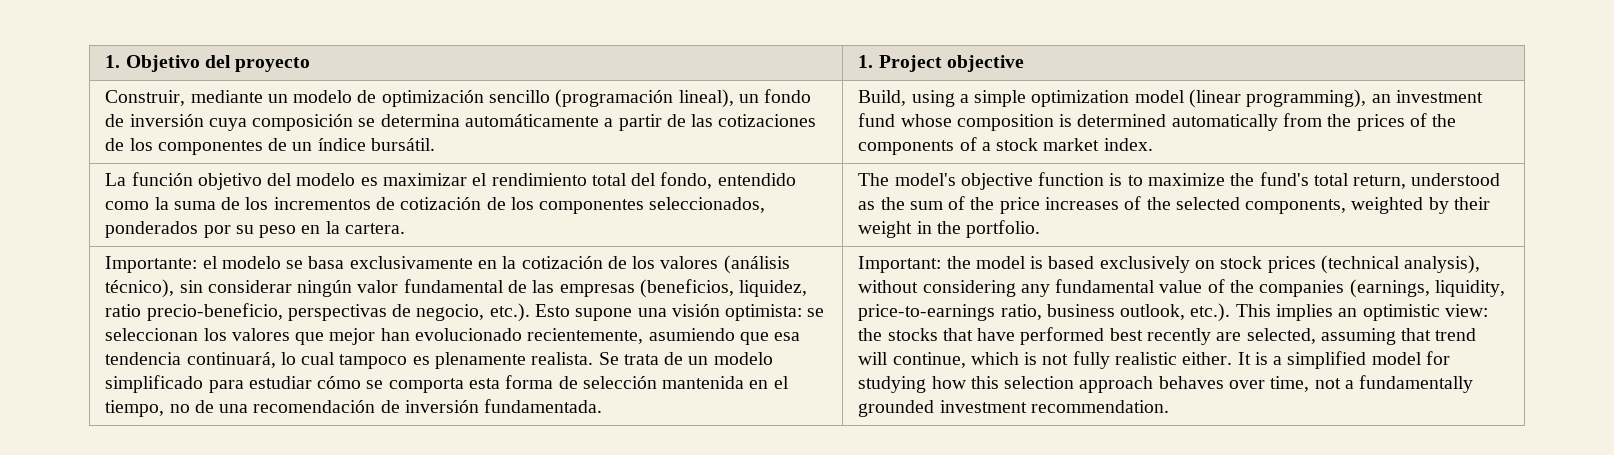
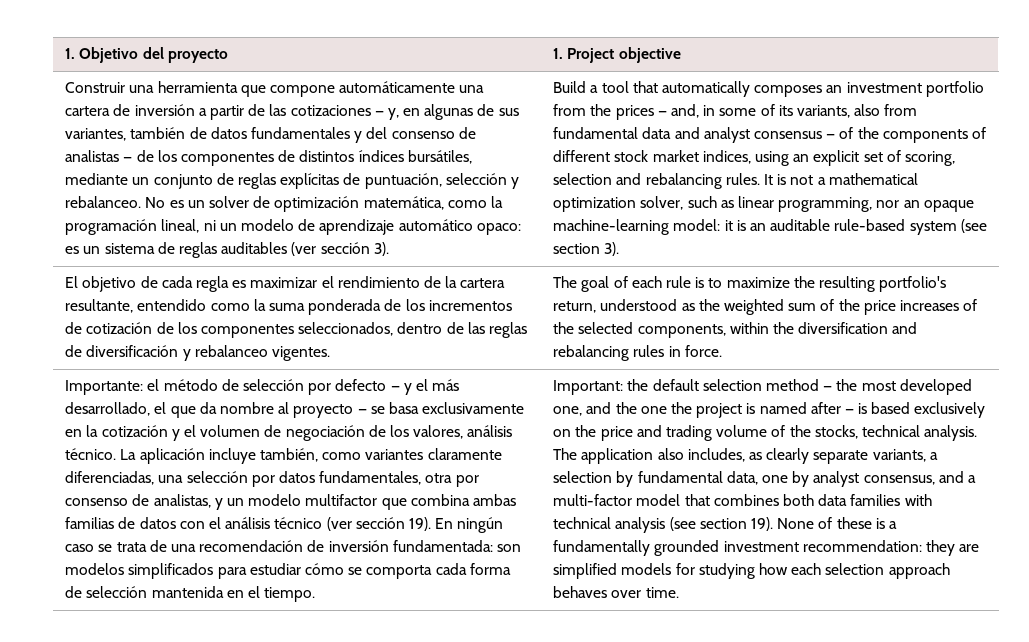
- Construir, mediante un modelo de optimización sencillo (programación lineal), un fondo de inversión cuya composición se determina automáticamente a partir de las cotizaciones de los componentes de un índice bursátil. | Build, using a simple optimization model (linear programming), an investment fund whose composition is determined automatically from the prices of the components of a stock market index.
- La función objetivo del modelo es maximizar el rendimiento total del fondo, entendido como la suma de los incrementos de cotización de los componentes seleccionados, ponderados por su peso en la cartera. | The model's objective function is to maximize the fund's total return, understood as the sum of the price increases of the selected components, weighted by their weight in the portfolio.
- Importante: el modelo se basa exclusivamente en la cotización de los valores (análisis técnico), sin considerar ningún valor fundamental de las empresas (beneficios, liquidez, ratio precio-beneficio, perspectivas de negocio, etc.). Esto supone una visión optimista: se seleccionan los valores que mejor han evolucionado recientemente, asumiendo que esa tendencia continuará, lo cual tampoco es plenamente realista. Se trata de un modelo simplificado para estudiar cómo se comporta esta forma de selección mantenida en el tiempo, no de una recomendación de inversión fundamentada. | Important: the model is based exclusively on stock prices (technical analysis), without considering any fundamental value of the companies (earnings, liquidity, price-to-earnings ratio, business outlook, etc.). This implies an optimistic view: the stocks that have performed best recently are selected, assuming that trend will continue, which is not fully realistic either. It is a simplified model for studying how this selection approach behaves over time, not a fundamentally grounded investment recommendation.
+ Construir una herramienta que compone automáticamente una cartera de inversión a partir de las cotizaciones — y, en algunas de sus variantes, también de datos fundamentales y del consenso de analistas — de los componentes de distintos índices bursátiles, mediante un conjunto de reglas explícitas de puntuación, selección y rebalanceo. No es un solver de optimización matemática, como la programación lineal, ni un modelo de aprendizaje automático opaco: es un sistema de reglas auditables (ver sección 3). | Build a tool that automatically composes an investment portfolio from the prices — and, in some of its variants, also from fundamental data and analyst consensus — of the components of different stock market indices, using an explicit set of scoring, selection and rebalancing rules. It is not a mathematical optimization solver, such as linear programming, nor an opaque machine-learning model: it is an auditable rule-based system (see section 3).
+ El objetivo de cada regla es maximizar el rendimiento de la cartera resultante, entendido como la suma ponderada de los incrementos de cotización de los componentes seleccionados, dentro de las reglas de diversificación y rebalanceo vigentes. | The goal of each rule is to maximize the resulting portfolio's return, understood as the weighted sum of the price increases of the selected components, within the diversification and rebalancing rules in force.
+ Importante: el método de selección por defecto — y el más desarrollado, el que da nombre al proyecto — se basa exclusivamente en la cotización y el volumen de negociación de los valores, análisis técnico. La aplicación incluye también, como variantes claramente diferenciadas, una selección por datos fundamentales, otra por consenso de analistas, y un modelo multifactor que combina ambas familias de datos con el análisis técnico (ver sección 19). En ningún caso se trata de una recomendación de inversión fundamentada: son modelos simplificados para estudiar cómo se comporta cada forma de selección mantenida en el tiempo. | Important: the default selection method — the most developed one, and the one the project is named after — is based exclusively on the price and trading volume of the stocks, technical analysis. The application also includes, as clearly separate variants, a selection by fundamental data, one by analyst consensus, and a multi-factor model that combines both data families with technical analysis (see section 19). None of these is a fundamentally grounded investment recommendation: they are simplified models for studying how each selection approach behaves over time.

